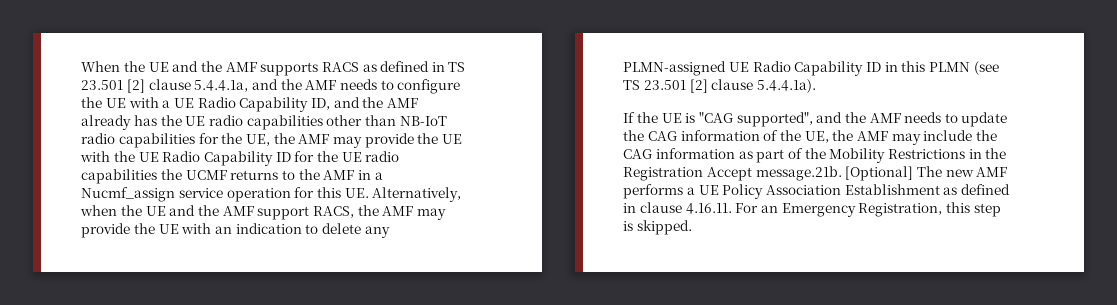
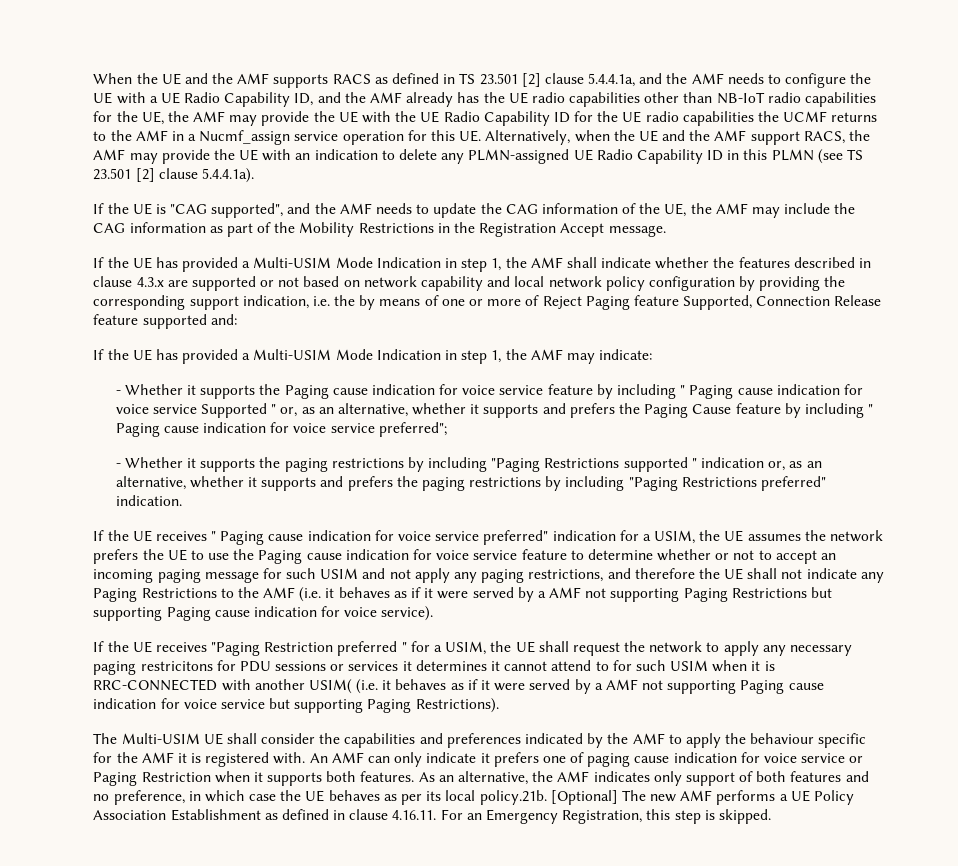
- If the UE is "CAG supported", and the AMF needs to update the CAG information of the UE, the AMF may include the CAG information as part of the Mobility Restrictions in the Registration Accept message.21b. [Optional] The new AMF performs a UE Policy Association Establishment as defined in clause 4.16.11. For an Emergency Registration, this step is skipped.
+ If the UE is "CAG supported", and the AMF needs to update the CAG information of the UE, the AMF may include the CAG information as part of the Mobility Restrictions in the Registration Accept message.
+ If the UE has provided a Multi-USIM Mode Indication in step 1, the AMF shall indicate whether the features described in clause 4.3.x are supported or not based on network capability and local network policy configuration by providing the corresponding support indication, i.e. the by means of one or more of Reject Paging feature Supported, Connection Release feature supported and:
+ If the UE has provided a Multi-USIM Mode Indication in step 1, the AMF may indicate:
+ - Whether it supports the Paging cause indication for voice service feature by including " Paging cause indication for voice service Supported " or, as an alternative, whether it supports and prefers the Paging Cause feature by including " Paging cause indication for voice service preferred";
+ - Whether it supports the paging restrictions by including "Paging Restrictions supported " indication or, as an alternative, whether it supports and prefers the paging restrictions by including "Paging Restrictions preferred" indication.
+ If the UE receives " Paging cause indication for voice service preferred" indication for a USIM, the UE assumes the network prefers the UE to use the Paging cause indication for voice service feature to determine whether or not to accept an incoming paging message for such USIM and not apply any paging restrictions, and therefore the UE shall not indicate any Paging Restrictions to the AMF (i.e. it behaves as if it were served by a AMF not supporting Paging Restrictions but supporting Paging cause indication for voice service).
+ If the UE receives "Paging Restriction preferred " for a USIM, the UE shall request the network to apply any necessary paging restricitons for PDU sessions or services it determines it cannot attend to for such USIM when it is RRC-CONNECTED with another USIM( (i.e. it behaves as if it were served by a AMF not supporting Paging cause indication for voice service but supporting Paging Restrictions).
+ The Multi-USIM UE shall consider the capabilities and preferences indicated by the AMF to apply the behaviour specific for the AMF it is registered with. An AMF can only indicate it prefers one of paging cause indication for voice service or Paging Restriction when it supports both features. As an alternative, the AMF indicates only support of both features and no preference, in which case the UE behaves as per its local policy.21b. [Optional] The new AMF performs a UE Policy Association Establishment as defined in clause 4.16.11. For an Emergency Registration, this step is skipped.

